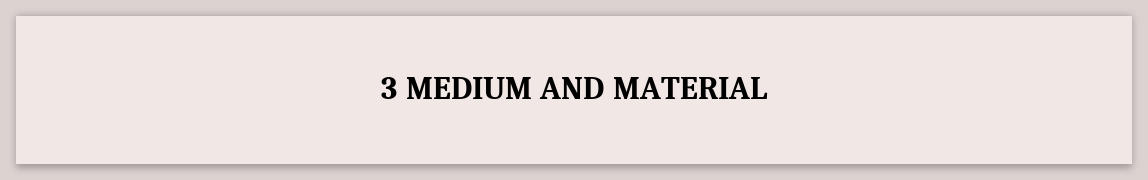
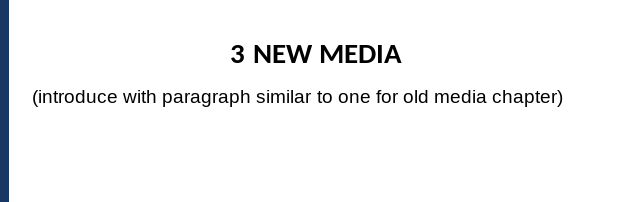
- 3 MEDIUM AND MATERIAL
+ 3 NEW MEDIA
+ (introduce with paragraph similar to one for old media chapter)

